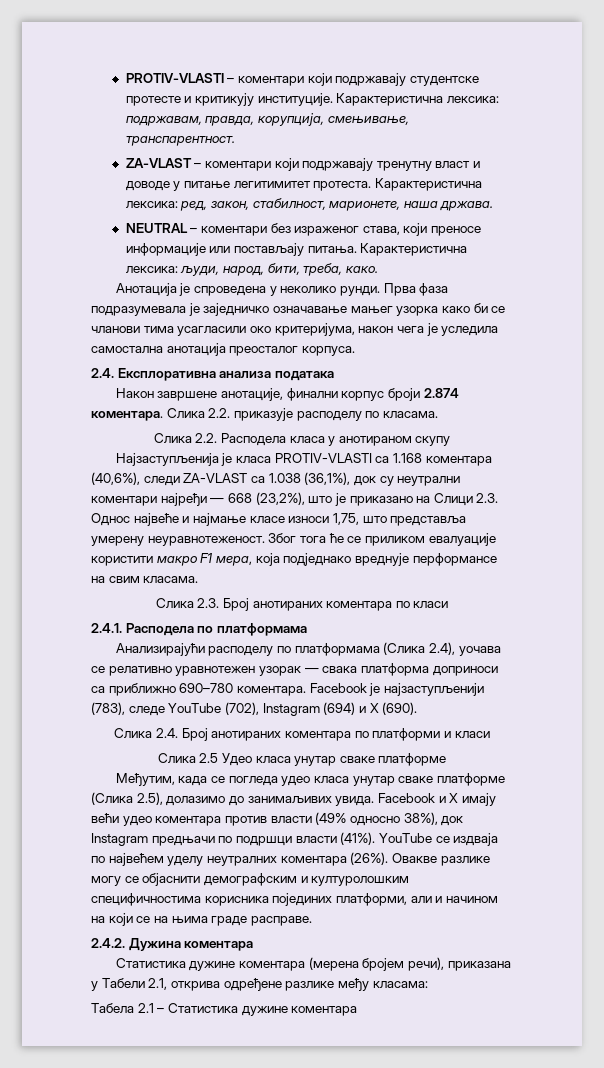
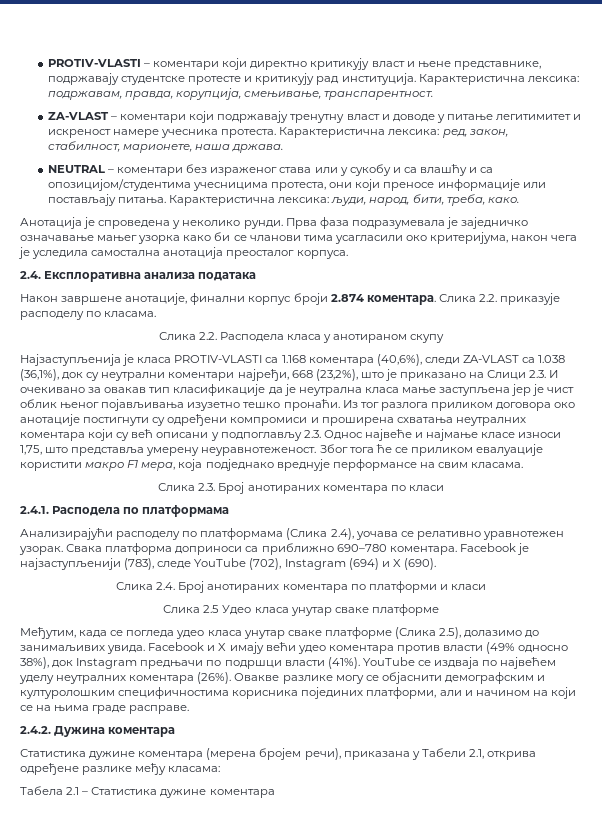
- PROTIV-VLASTI – коментари који подржавају студентске протесте и критикују институције.
+ PROTIV-VLASTI – коментари који директно критикују власт и њене представнике, подржавају студентске протесте и критикују рад институција.
- ZA-VLAST – коментари који подржавају тренутну власт и доводе у питање легитимитет протеста.
+ ZA-VLAST – коментари који подржавају тренутну власт и доводе у питање легитимитет и искреност намере учесника протеста.
- NEUTRAL – коментари без израженог става, који преносе информације или постављају питања.
+ NEUTRAL – коментари без израженог става или у сукобу и са влашћу и са опозицијом/студентима учесницима протеста, они који преносе информације или постављају питања.
- Најзаступљенија је класа PROTIV-VLASTI са 1.168 коментара (40,6%), следи ZA-VLAST са 1.038 (36,1%), док су неутрални коментари најређи — 668 (23,2%), што је приказано на Слици 2.3. Однос највеће и најмање класе износи 1,75, што представља умерену неуравнотеженост.
+ Најзаступљенија је класа PROTIV-VLASTI са 1.168 коментара (40,6%), следи ZA-VLAST са 1.038 (36,1%), док су неутрални коментари најређи, 668 (23,2%), што је приказано на Слици 2.3. И очекивано за овакав тип класификације да је неутрална класа мање заступљена јер је чист облик њеног појављивања изузетно тешко пронаћи. Из тог разлога приликом договора око анотације постигнути су одређени компромиси и проширена схватања неутралних коментара који су већ описани у подпоглављу 2.3. Однос највеће и најмање класе износи 1,75, што представља умерену неуравнотеженост.
- Анализирајући расподелу по платформама (Слика 2.4), уочава се релативно уравнотежен узорак — свака платформа доприноси са приближно 690–780 коментара.
+ Анализирајући расподелу по платформама (Слика 2.4), уочава се релативно уравнотежен узорак. Свака платформа доприноси са приближно 690–780 коментара.

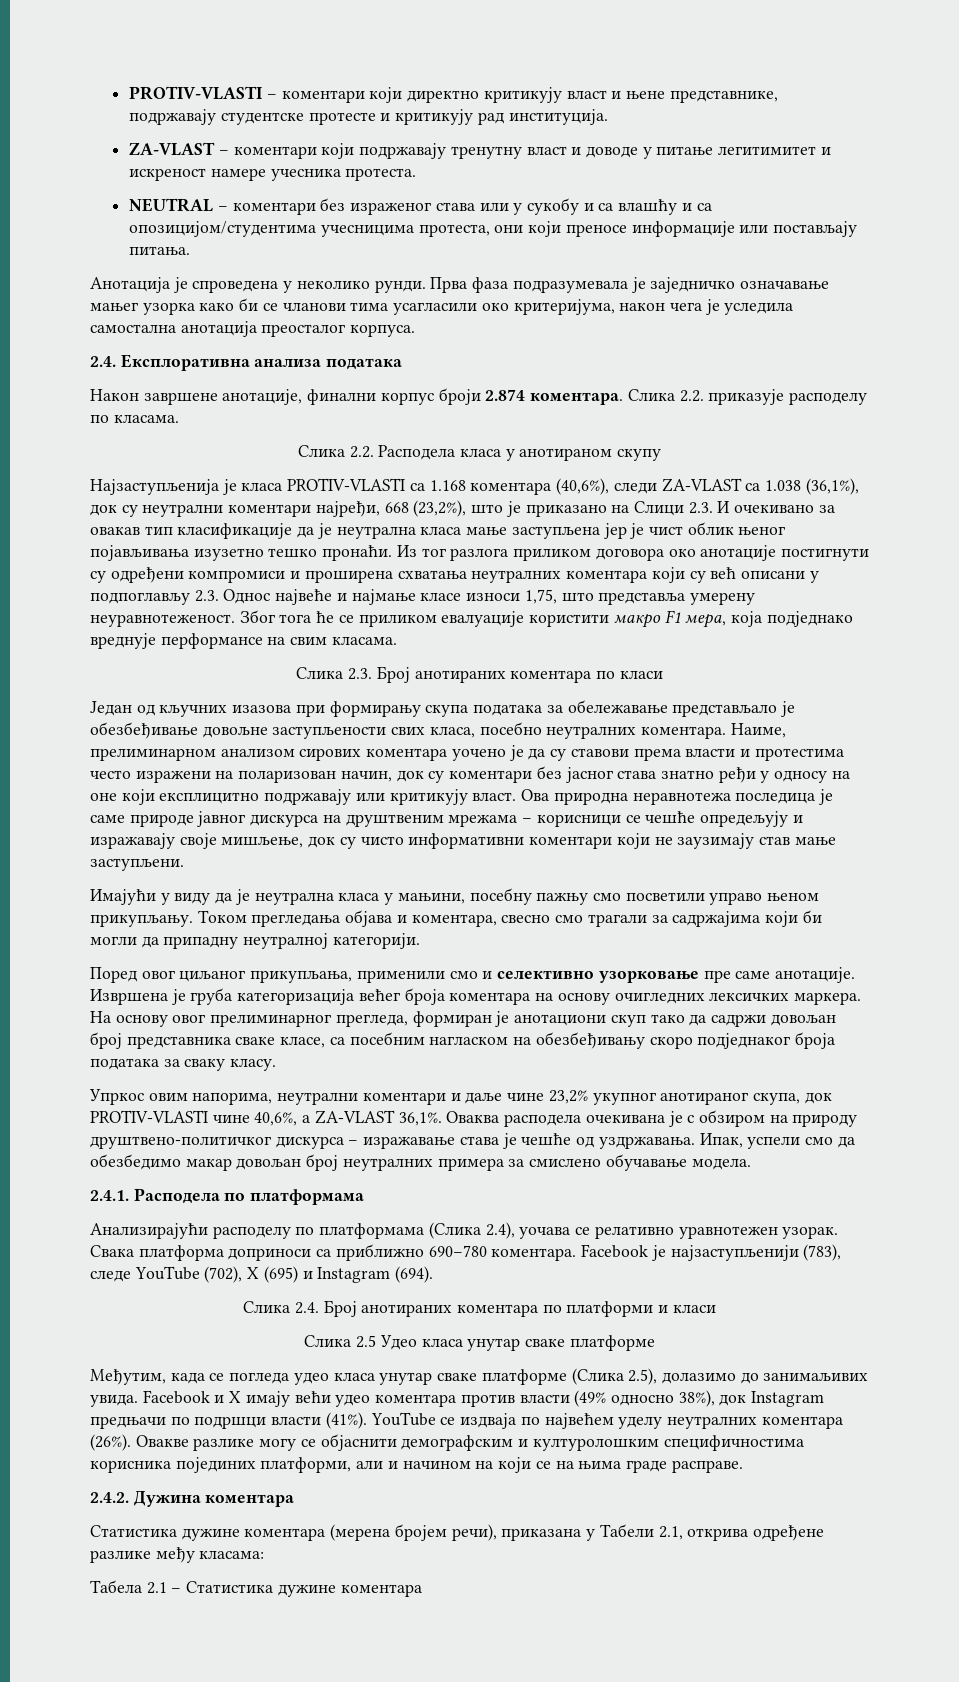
- Карактеристична лексика: подржавам, правда, корупција, смењивање, транспарентност.
- Карактеристична лексика: ред, закон, стабилност, марионете, наша држава.
- Карактеристична лексика: људи, народ, бити, треба, како.
+ Један од кључних изазова при формирању скупа података за обележавање представљало је обезбеђивање довољне заступљености свих класа, посебно неутралних коментара. Наиме, прелиминарном анализом сирових коментара уочено је да су ставови према власти и протестима често изражени на поларизован начин, док су коментари без јасног става знатно ређи у односу на оне који експлицитно подржавају или критикују власт. Ова природна неравнотежа последица је саме природе јавног дискурса на друштвеним мрежама – корисници се чешће опредељују и изражавају своје мишљење, док су чисто информативни коментари који не заузимају став мање заступљени.
+ Имајући у виду да је неутрална класа у мањини, посебну пажњу смо посветили управо њеном прикупљању. Током прегледања објава и коментара, свесно смо трагали за садржајима који би могли да припадну неутралној категорији.
+ Поред овог циљаног прикупљања, применили смо и селективно узорковање пре саме анотације. Извршена је груба категоризација већег броја коментара на основу очигледних лексичких маркера. На основу овог прелиминарног прегледа, формиран је анотациони скуп тако да садржи довољан број представника сваке класе, са посебним нагласком на обезбеђивању скоро подједнаког броја података за сваку класу.
+ Упркос овим напорима, неутрални коментари и даље чине 23,2% укупног анотираног скупа, док PROTIV-VLASTI чине 40,6%, а ZA-VLAST 36,1%. Оваква расподела очекивана је с обзиром на природу друштвено-политичког дискурса – изражавање става је чешће од уздржавања. Ипак, успели смо да обезбедимо макар довољан број неутралних примера за смислено обучавање модела.
- Facebook је најзаступљенији (783), следе YouTube (702), Instagram (694) и X (690).
+ Facebook је најзаступљенији (783), следе YouTube (702), X (695) и Instagram (694).

